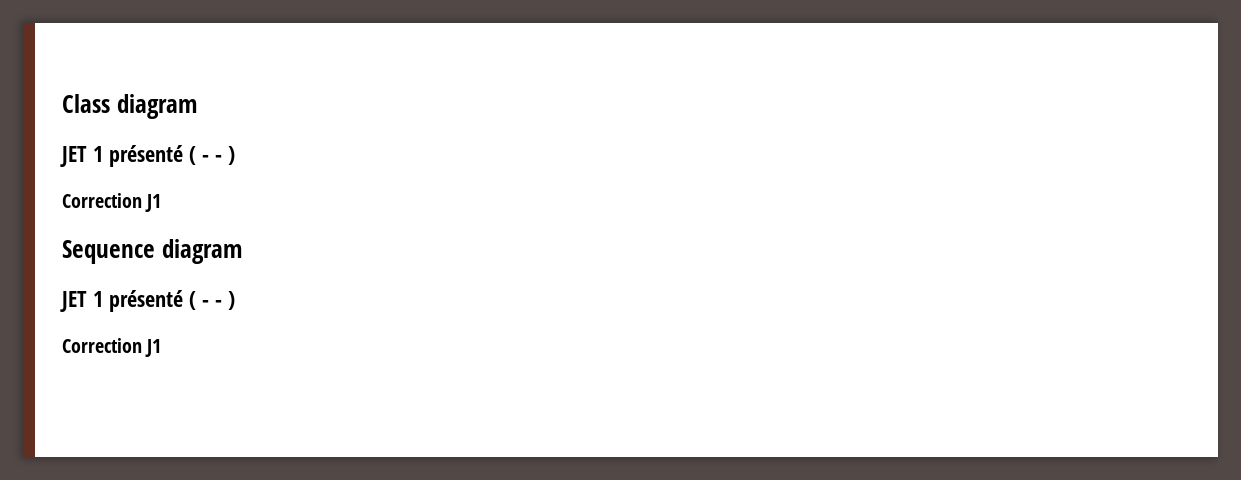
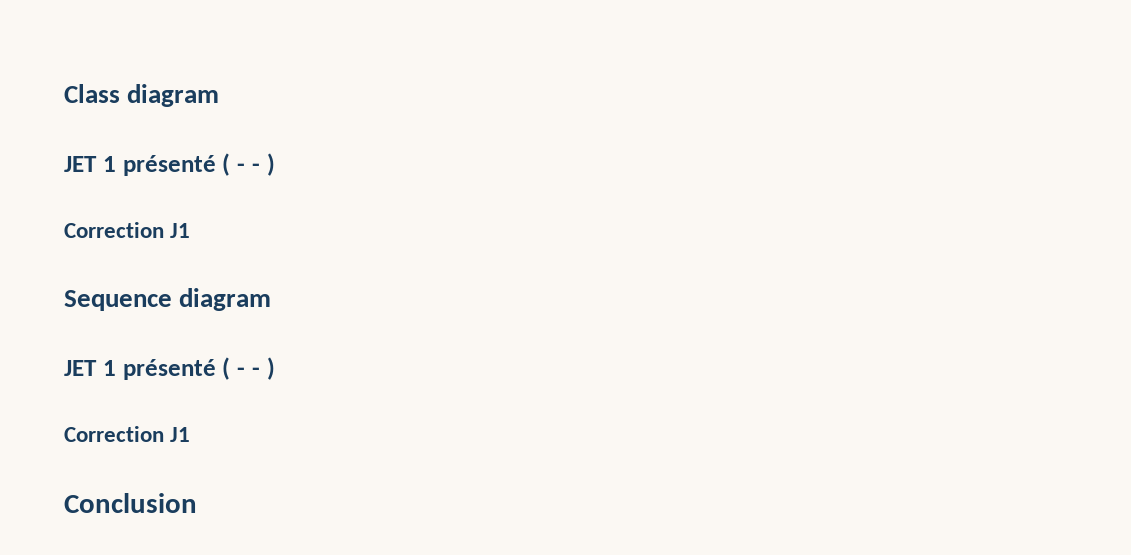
+ Conclusion

